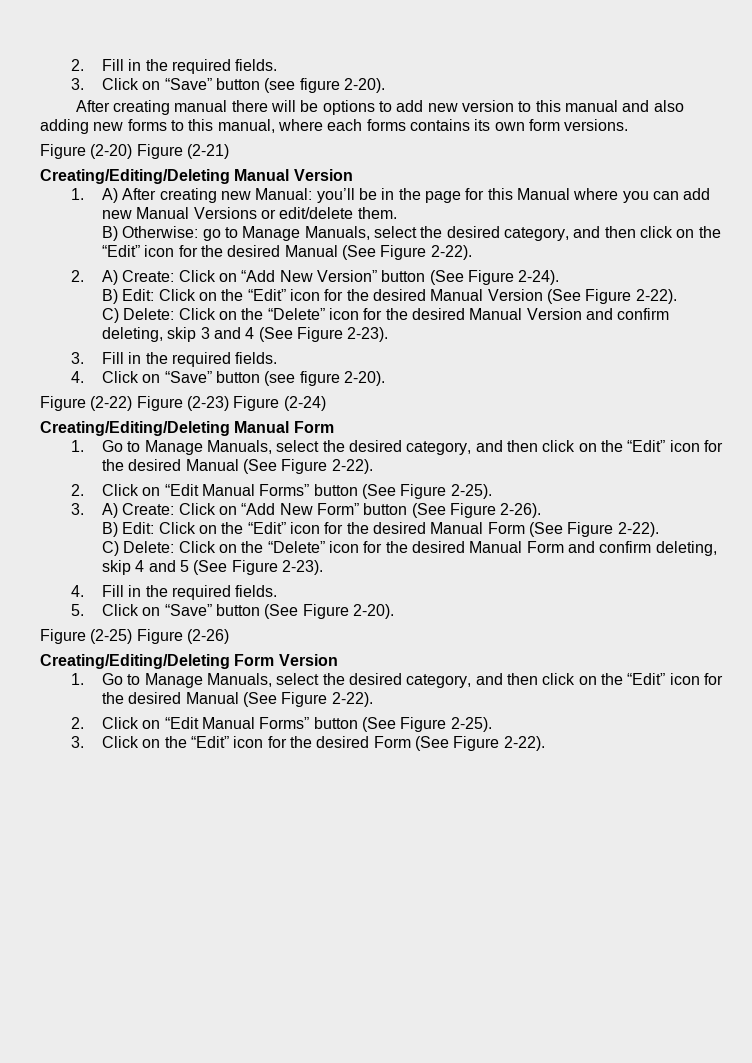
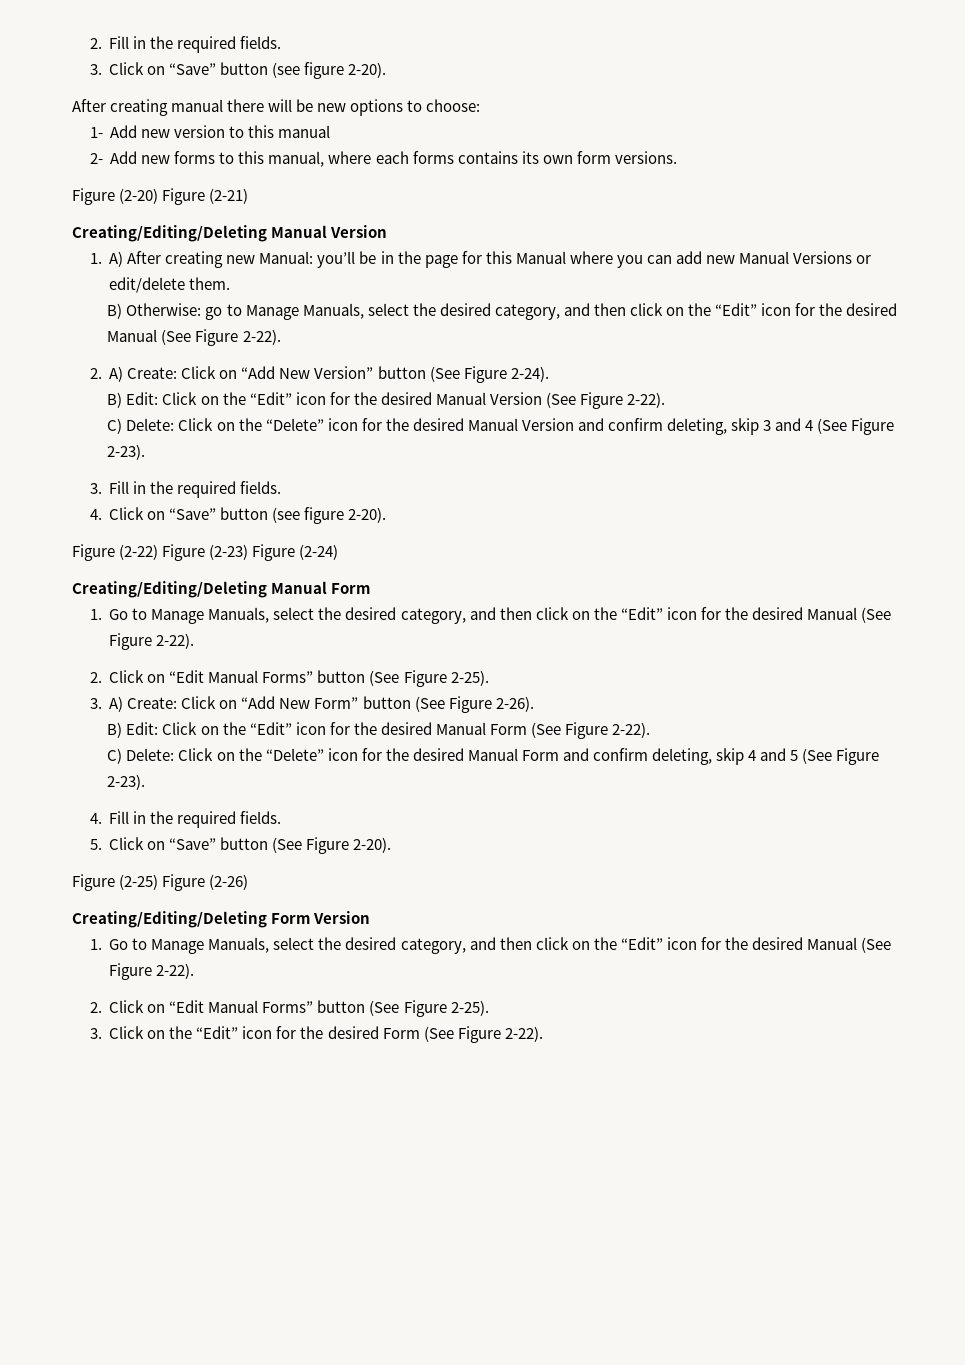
- After creating manual there will be options to add new version to this manual and also adding new forms to this manual, where each forms contains its own form versions.
+ After creating manual there will be new options to choose:
+ 1- Add new version to this manual
+ 2- Add new forms to this manual, where each forms contains its own form versions.

